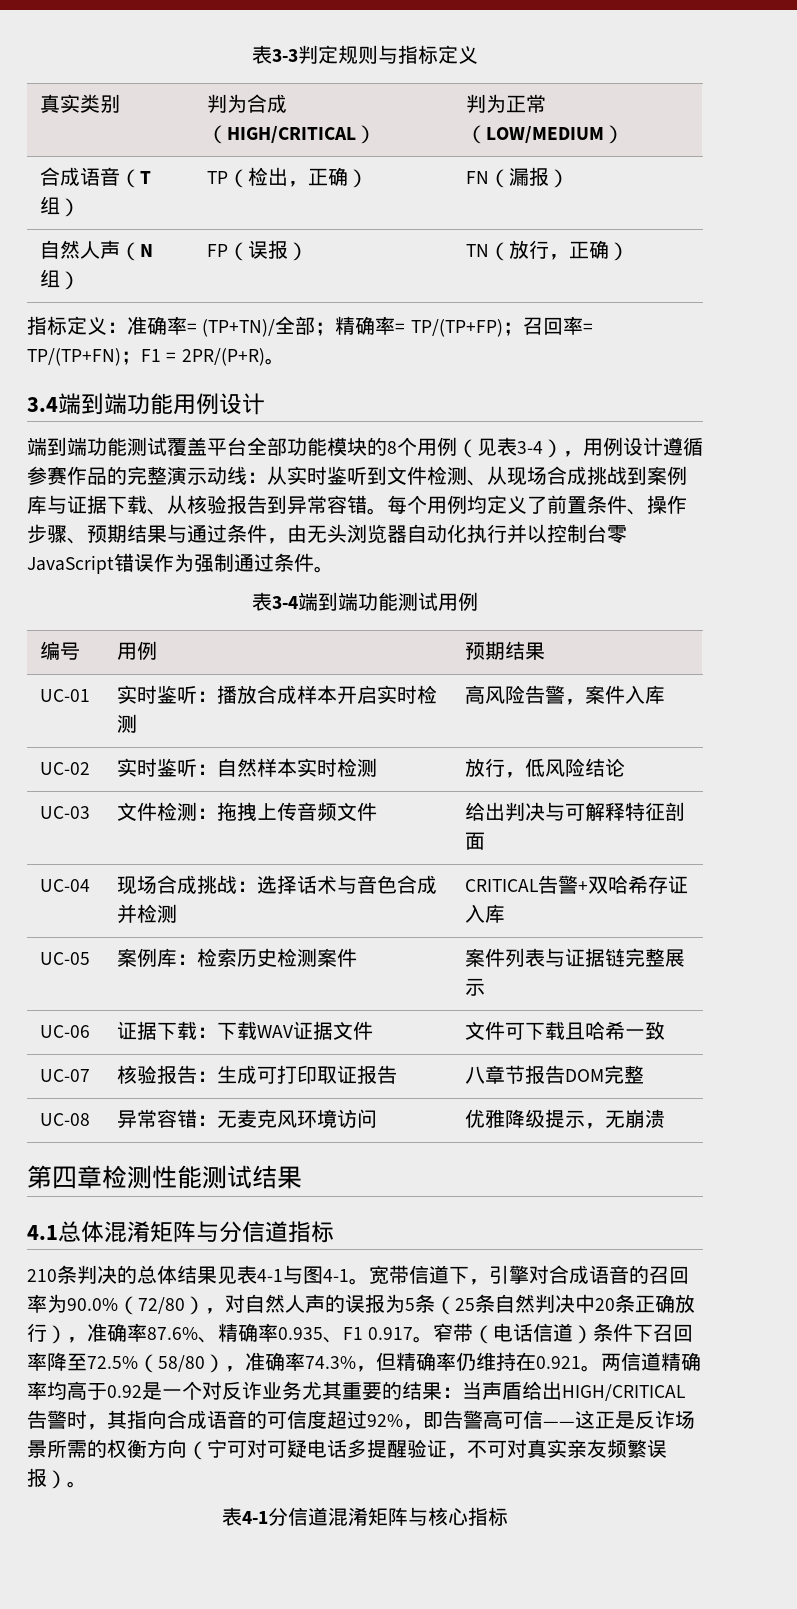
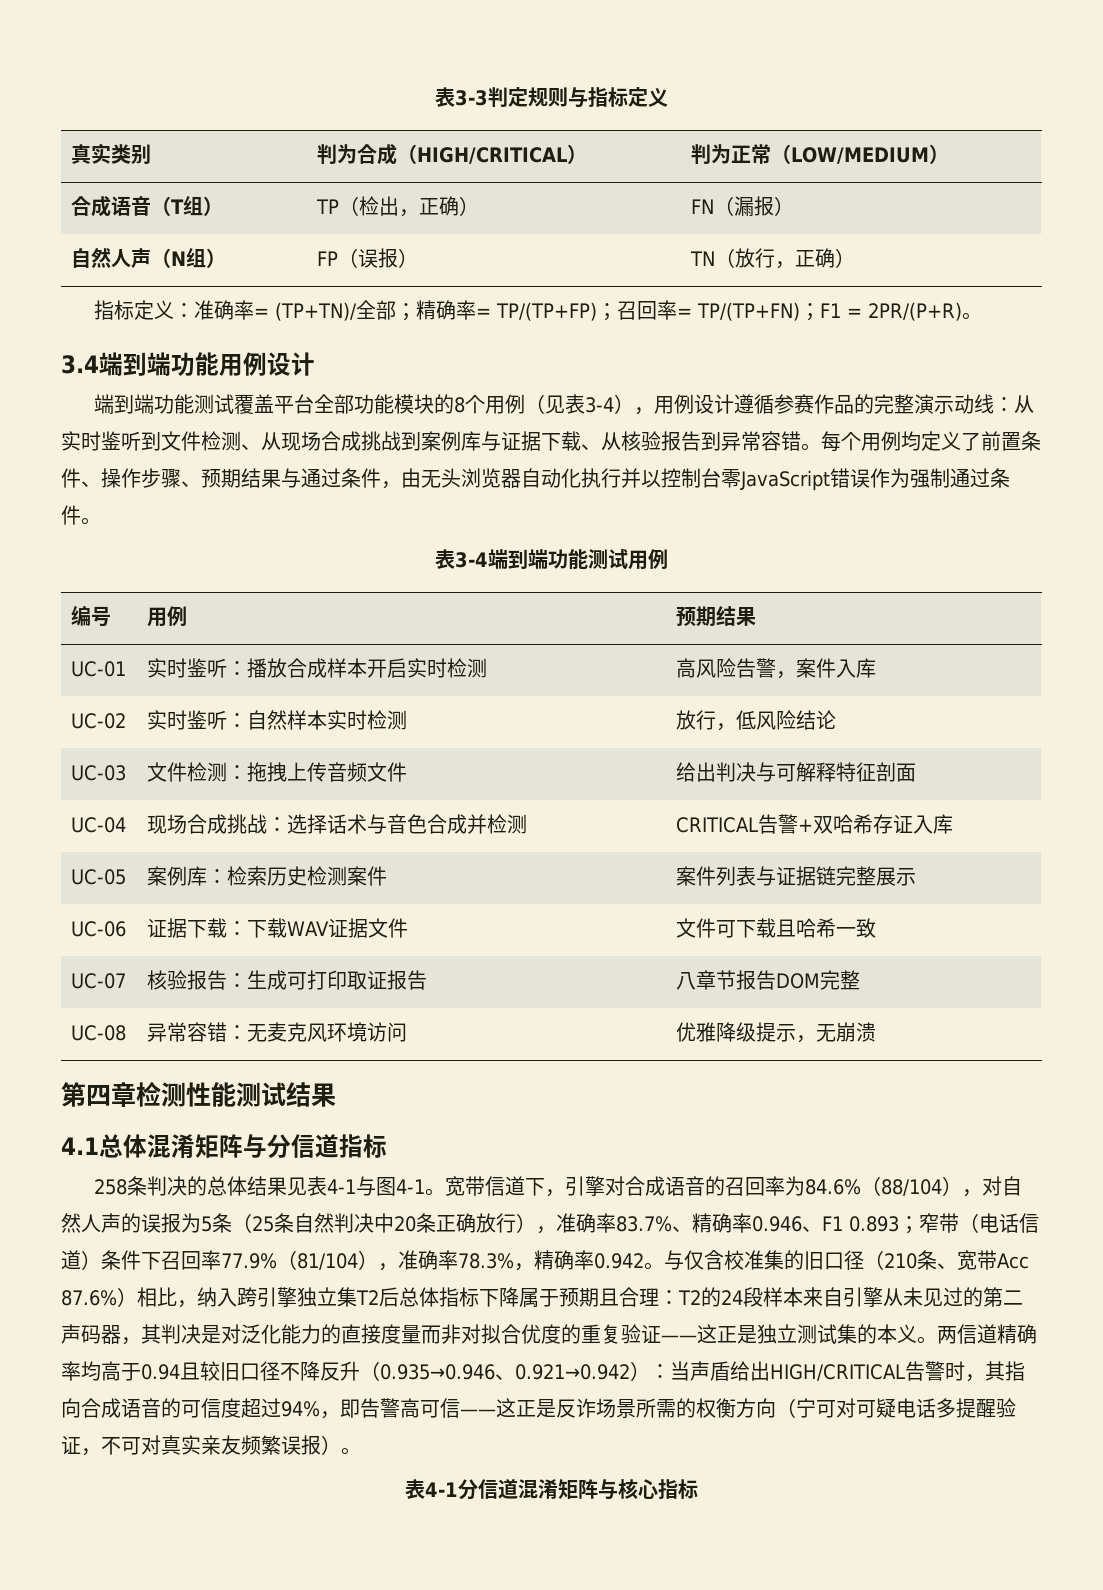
- 210条判决的总体结果见表4-1与图4-1。
+ 258条判决的总体结果见表4-1与图4-1。
- 宽带信道下，引擎对合成语音的召回率为90.0%（72/80），对自然人声的误报为5条（25条自然判决中20条正确放行），准确率87.6%、精确率0.935、F1 0.917。窄带（电话信道）条件下召回率降至72.5%（58/80），准确率74.3%，但精确率仍维持在0.921。
+ 宽带信道下，引擎对合成语音的召回率为84.6%（88/104），对自然人声的误报为5条（25条自然判决中20条正确放行），准确率83.7%、精确率0.946、F1 0.893；窄带（电话信道）条件下召回率77.9%（81/104），准确率78.3%，精确率0.942。与仅含校准集的旧口径（210条、宽带Acc 87.6%）相比，纳入跨引擎独立集T2后总体指标下降属于预期且合理：T2的24段样本来自引擎从未见过的第二声码器，其判决是对泛化能力的直接度量而非对拟合优度的重复验证——这正是独立测试集的本义。
- 两信道精确率均高于0.92是一个对反诈业务尤其重要的结果：当声盾给出HIGH/CRITICAL告警时，其指向合成语音的可信度超过92%，即告警高可信——这正是反诈场景所需的权衡方向（宁可对可疑电话多提醒验证，不可对真实亲友频繁误报）。
+ 两信道精确率均高于0.94且较旧口径不降反升（0.935→0.946、0.921→0.942）：当声盾给出HIGH/CRITICAL告警时，其指向合成语音的可信度超过94%，即告警高可信——这正是反诈场景所需的权衡方向（宁可对可疑电话多提醒验证，不可对真实亲友频繁误报）。

